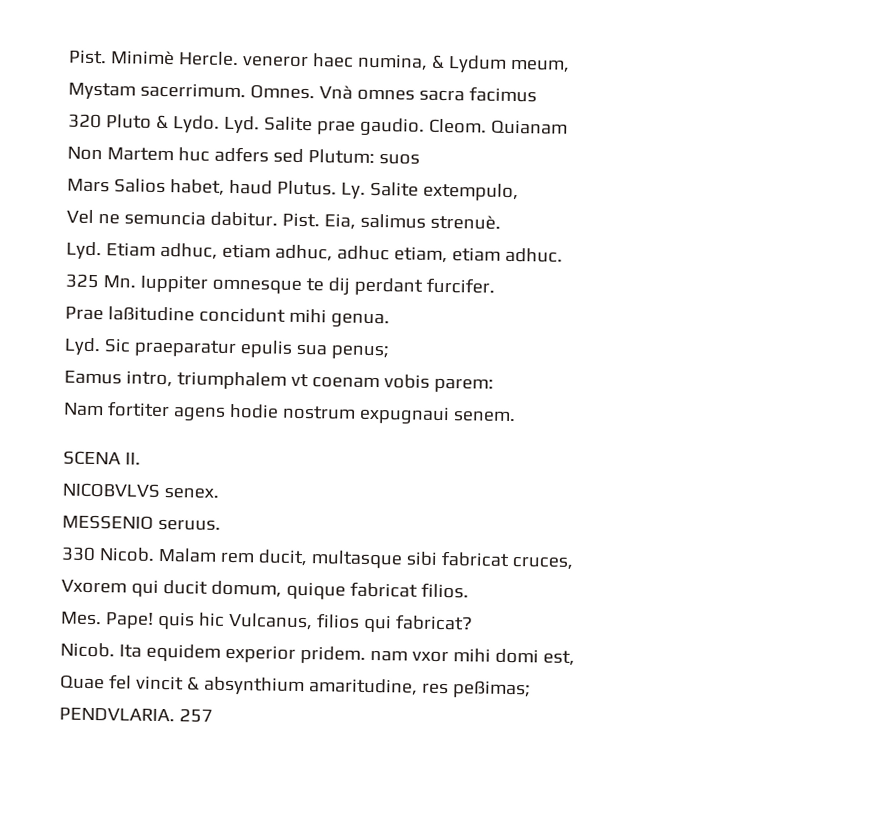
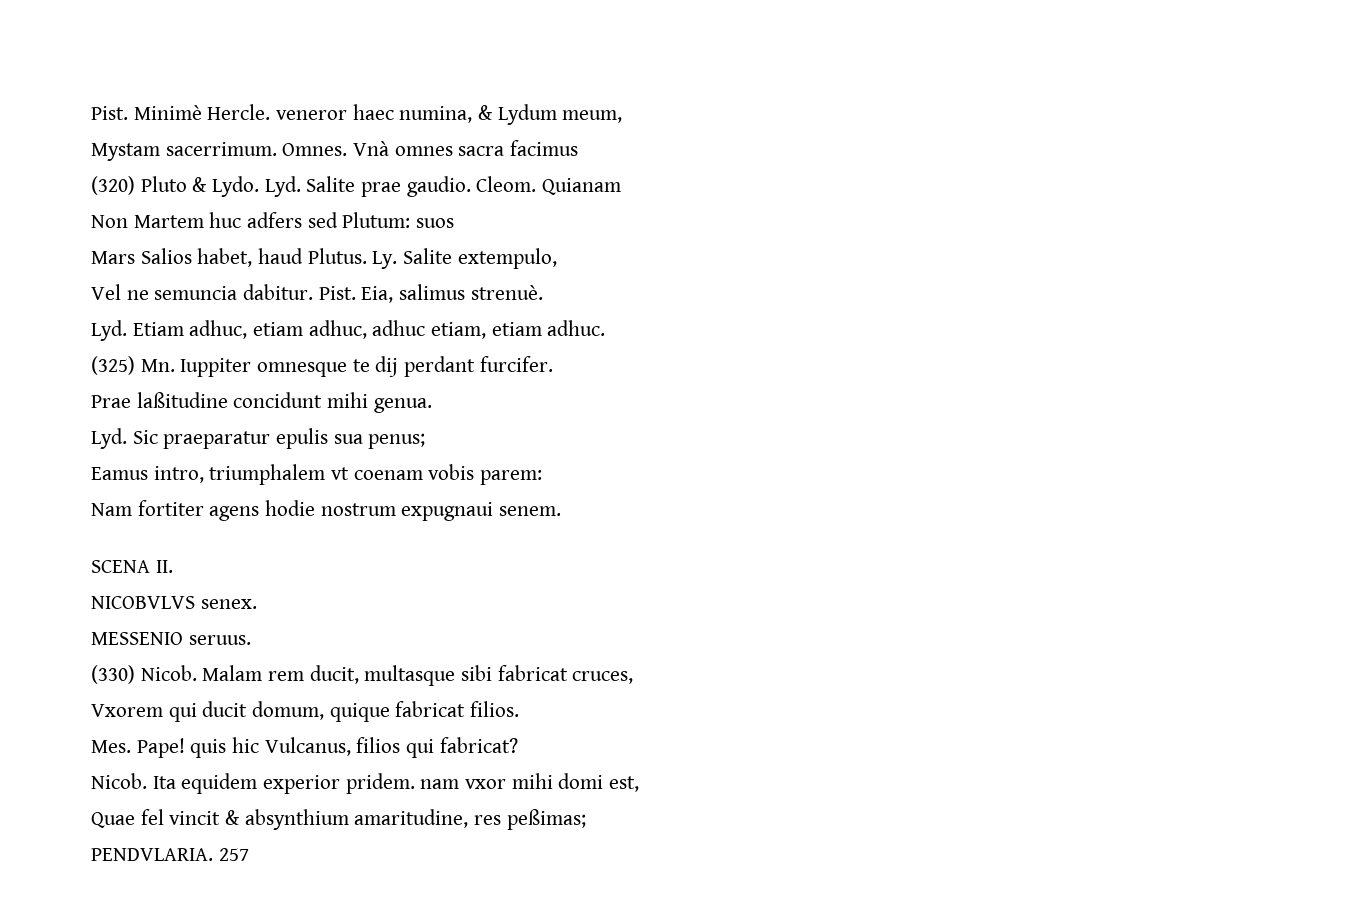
- 320 Pluto & Lydo.
+ (320) Pluto & Lydo.
- 325 Mn. Iuppiter omnesque te dij perdant furcifer.
+ (325) Mn. Iuppiter omnesque te dij perdant furcifer.
- 330 Nicob.
+ (330) Nicob.

